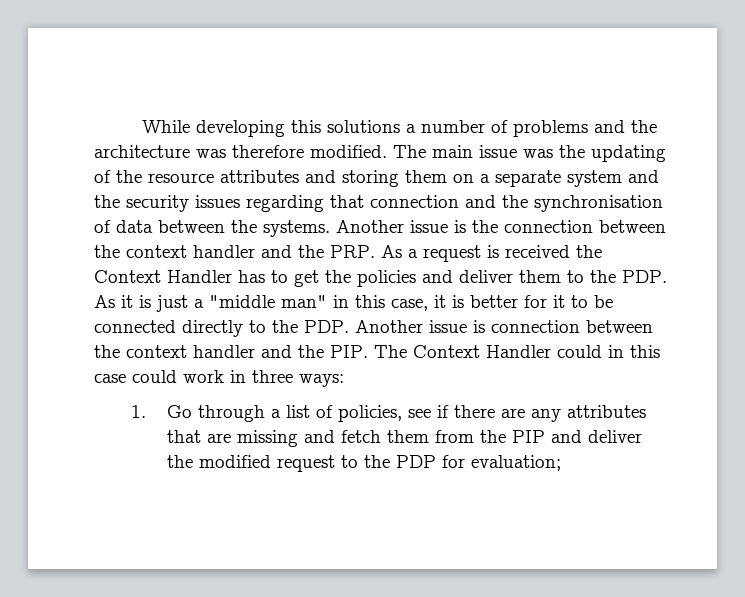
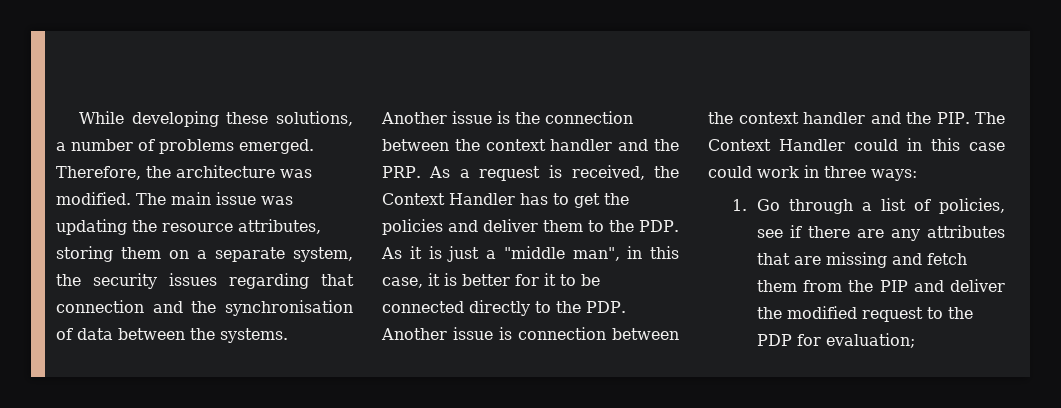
- While developing this solutions a number of problems and the architecture was therefore modified.
+ While developing these solutions, a number of problems emerged. Therefore, the architecture was modified.
- The main issue was the updating of the resource attributes and storing them on a separate system and the security issues regarding that connection and the synchronisation of data between the systems.
+ The main issue was updating the resource attributes, storing them on a separate system, the security issues regarding that connection and the synchronisation of data between the systems.
- Another issue is the connection between the context handler and the PRP. As a request is received the Context Handler has to get the policies and deliver them to the PDP. As it is just a "middle man" in this case, it is better for it to be connected directly to the PDP. Another issue is connection between the context handler and the PIP. The Context Handler could in this case could work in three ways:
+ Another issue is the connection between the context handler and the PRP. As a request is received, the Context Handler has to get the policies and deliver them to the PDP. As it is just a "middle man", in this case, it is better for it to be connected directly to the PDP. Another issue is connection between the context handler and the PIP. The Context Handler could in this case could work in three ways:

